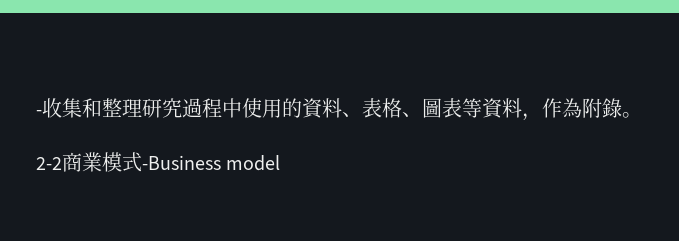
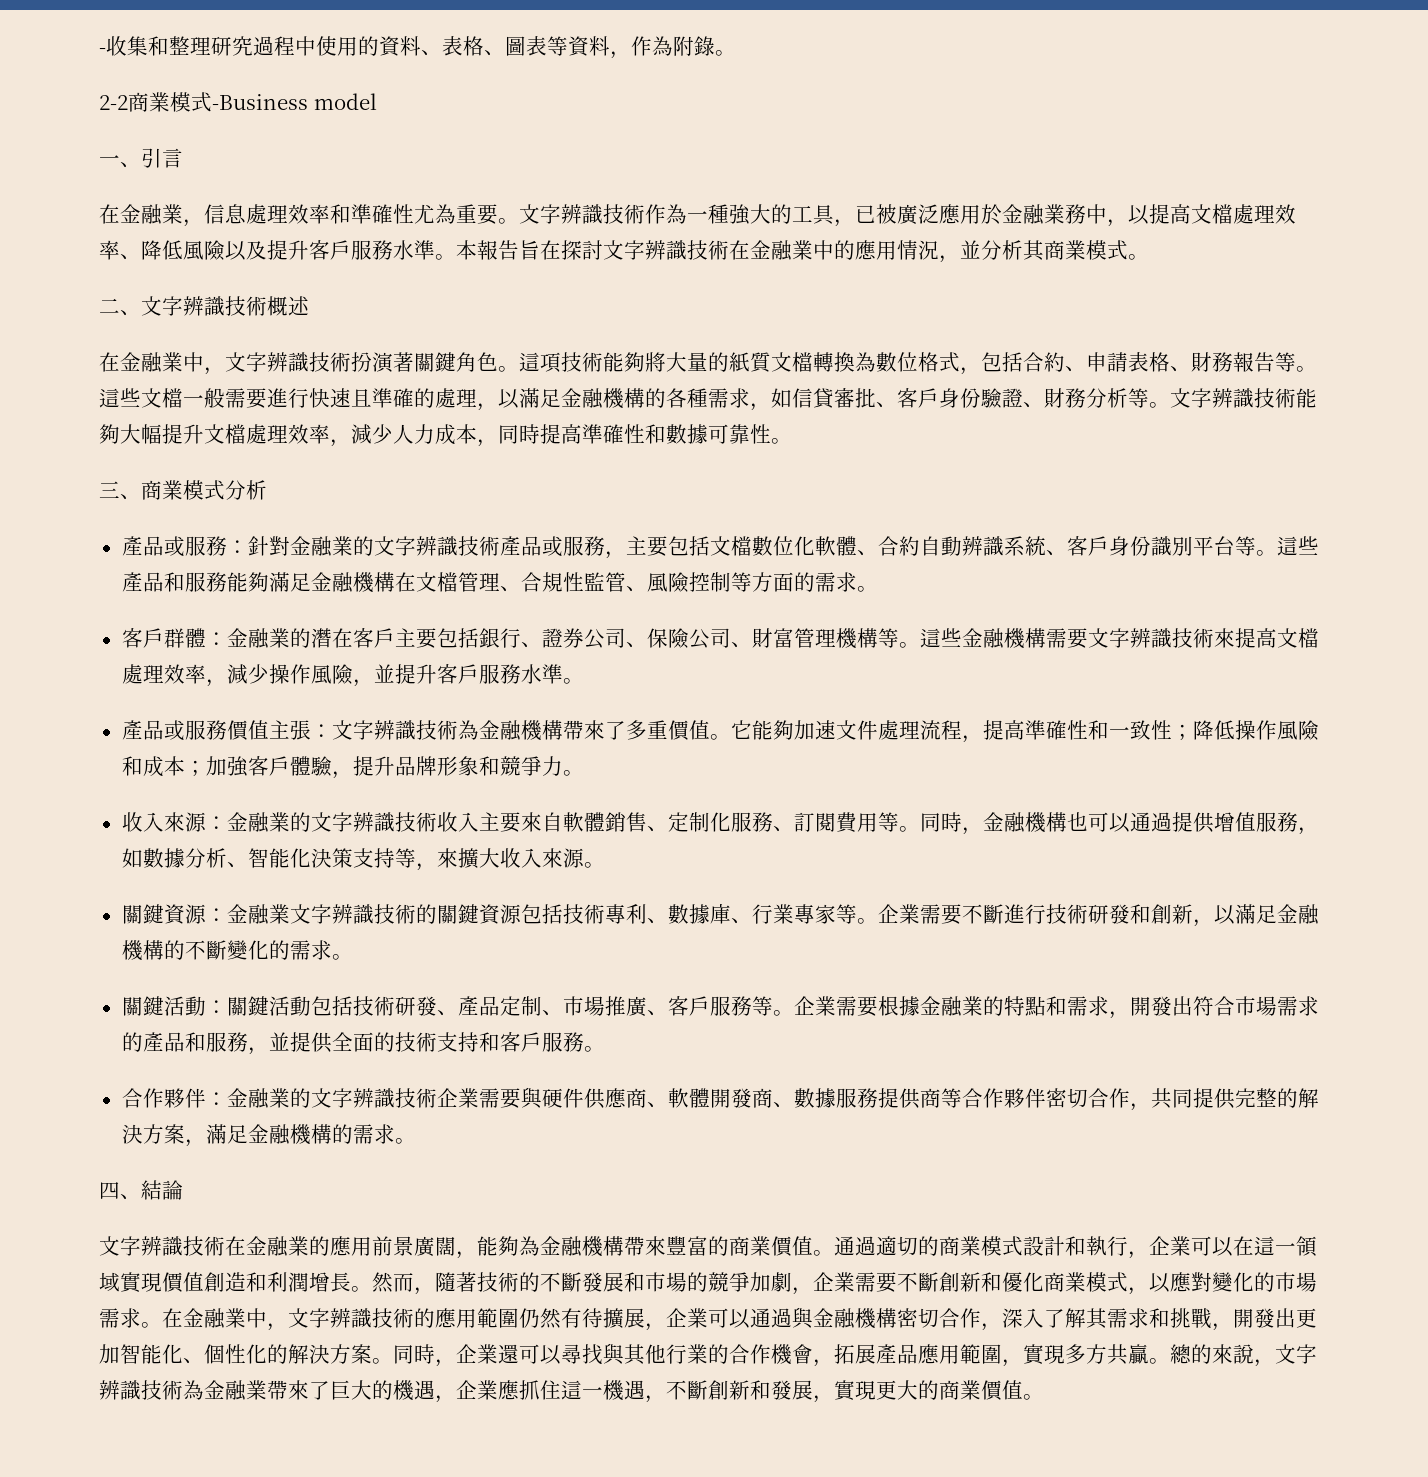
+ 一、引言
+ 在金融業，信息處理效率和準確性尤為重要。文字辨識技術作為一種強大的工具，已被廣泛應用於金融業務中，以提高文檔處理效率、降低風險以及提升客戶服務水準。本報告旨在探討文字辨識技術在金融業中的應用情況，並分析其商業模式。
+ 二、文字辨識技術概述
+ 在金融業中，文字辨識技術扮演著關鍵角色。這項技術能夠將大量的紙質文檔轉換為數位格式，包括合約、申請表格、財務報告等。這些文檔一般需要進行快速且準確的處理，以滿足金融機構的各種需求，如信貸審批、客戶身份驗證、財務分析等。文字辨識技術能夠大幅提升文檔處理效率，減少人力成本，同時提高準確性和數據可靠性。
+ 三、商業模式分析
+ 產品或服務：針對金融業的文字辨識技術產品或服務，主要包括文檔數位化軟體、合約自動辨識系統、客戶身份識別平台等。這些產品和服務能夠滿足金融機構在文檔管理、合規性監管、風險控制等方面的需求。
+ 客戶群體：金融業的潛在客戶主要包括銀行、證券公司、保險公司、財富管理機構等。這些金融機構需要文字辨識技術來提高文檔處理效率，減少操作風險，並提升客戶服務水準。
+ 產品或服務價值主張：文字辨識技術為金融機構帶來了多重價值。它能夠加速文件處理流程，提高準確性和一致性；降低操作風險和成本；加強客戶體驗，提升品牌形象和競爭力。
+ 收入來源：金融業的文字辨識技術收入主要來自軟體銷售、定制化服務、訂閱費用等。同時，金融機構也可以通過提供增值服務，如數據分析、智能化決策支持等，來擴大收入來源。
+ 關鍵資源：金融業文字辨識技術的關鍵資源包括技術專利、數據庫、行業專家等。企業需要不斷進行技術研發和創新，以滿足金融機構的不斷變化的需求。
+ 關鍵活動：關鍵活動包括技術研發、產品定制、市場推廣、客戶服務等。企業需要根據金融業的特點和需求，開發出符合市場需求的產品和服務，並提供全面的技術支持和客戶服務。
+ 合作夥伴：金融業的文字辨識技術企業需要與硬件供應商、軟體開發商、數據服務提供商等合作夥伴密切合作，共同提供完整的解決方案，滿足金融機構的需求。
+ 四、結論
+ 文字辨識技術在金融業的應用前景廣闊，能夠為金融機構帶來豐富的商業價值。通過適切的商業模式設計和執行，企業可以在這一領域實現價值創造和利潤增長。然而，隨著技術的不斷發展和市場的競爭加劇，企業需要不斷創新和優化商業模式，以應對變化的市場需求。在金融業中，文字辨識技術的應用範圍仍然有待擴展，企業可以通過與金融機構密切合作，深入了解其需求和挑戰，開發出更加智能化、個性化的解決方案。同時，企業還可以尋找與其他行業的合作機會，拓展產品應用範圍，實現多方共贏。總的來說，文字辨識技術為金融業帶來了巨大的機遇，企業應抓住這一機遇，不斷創新和發展，實現更大的商業價值。

